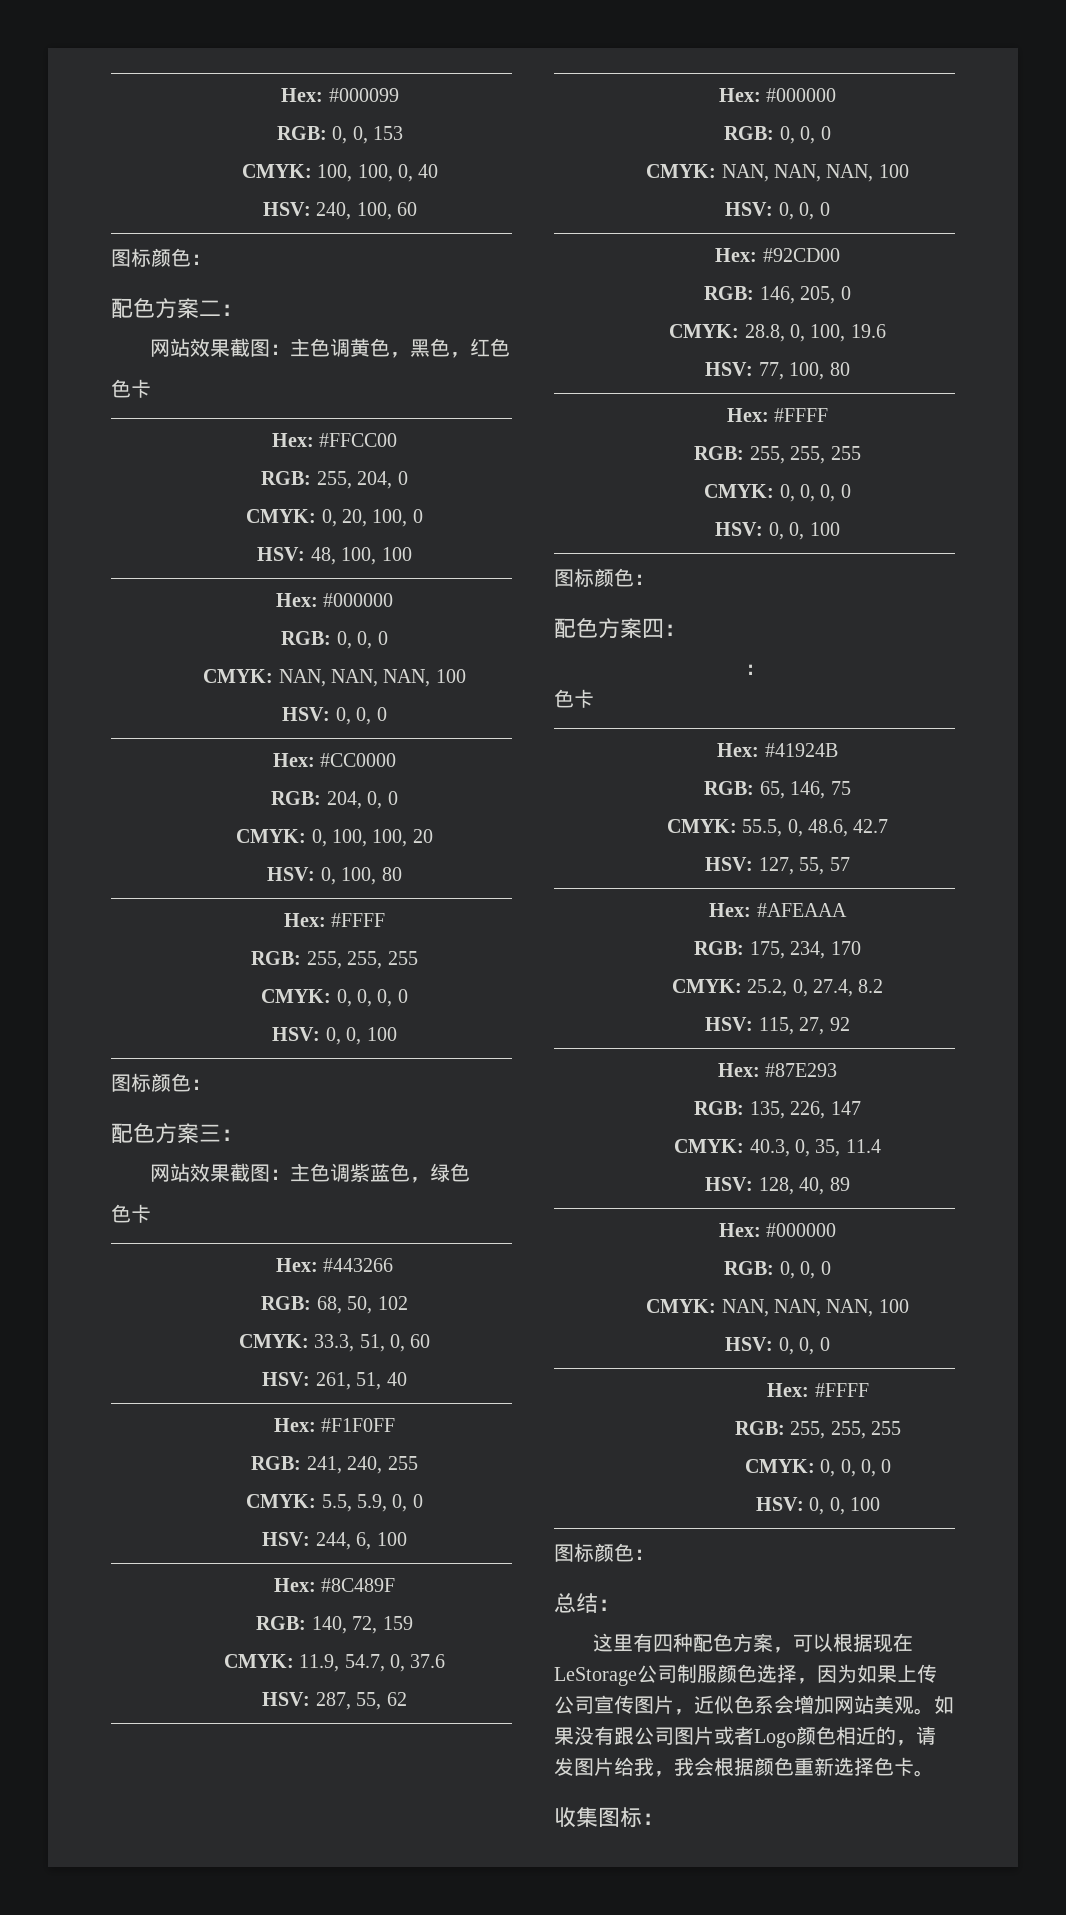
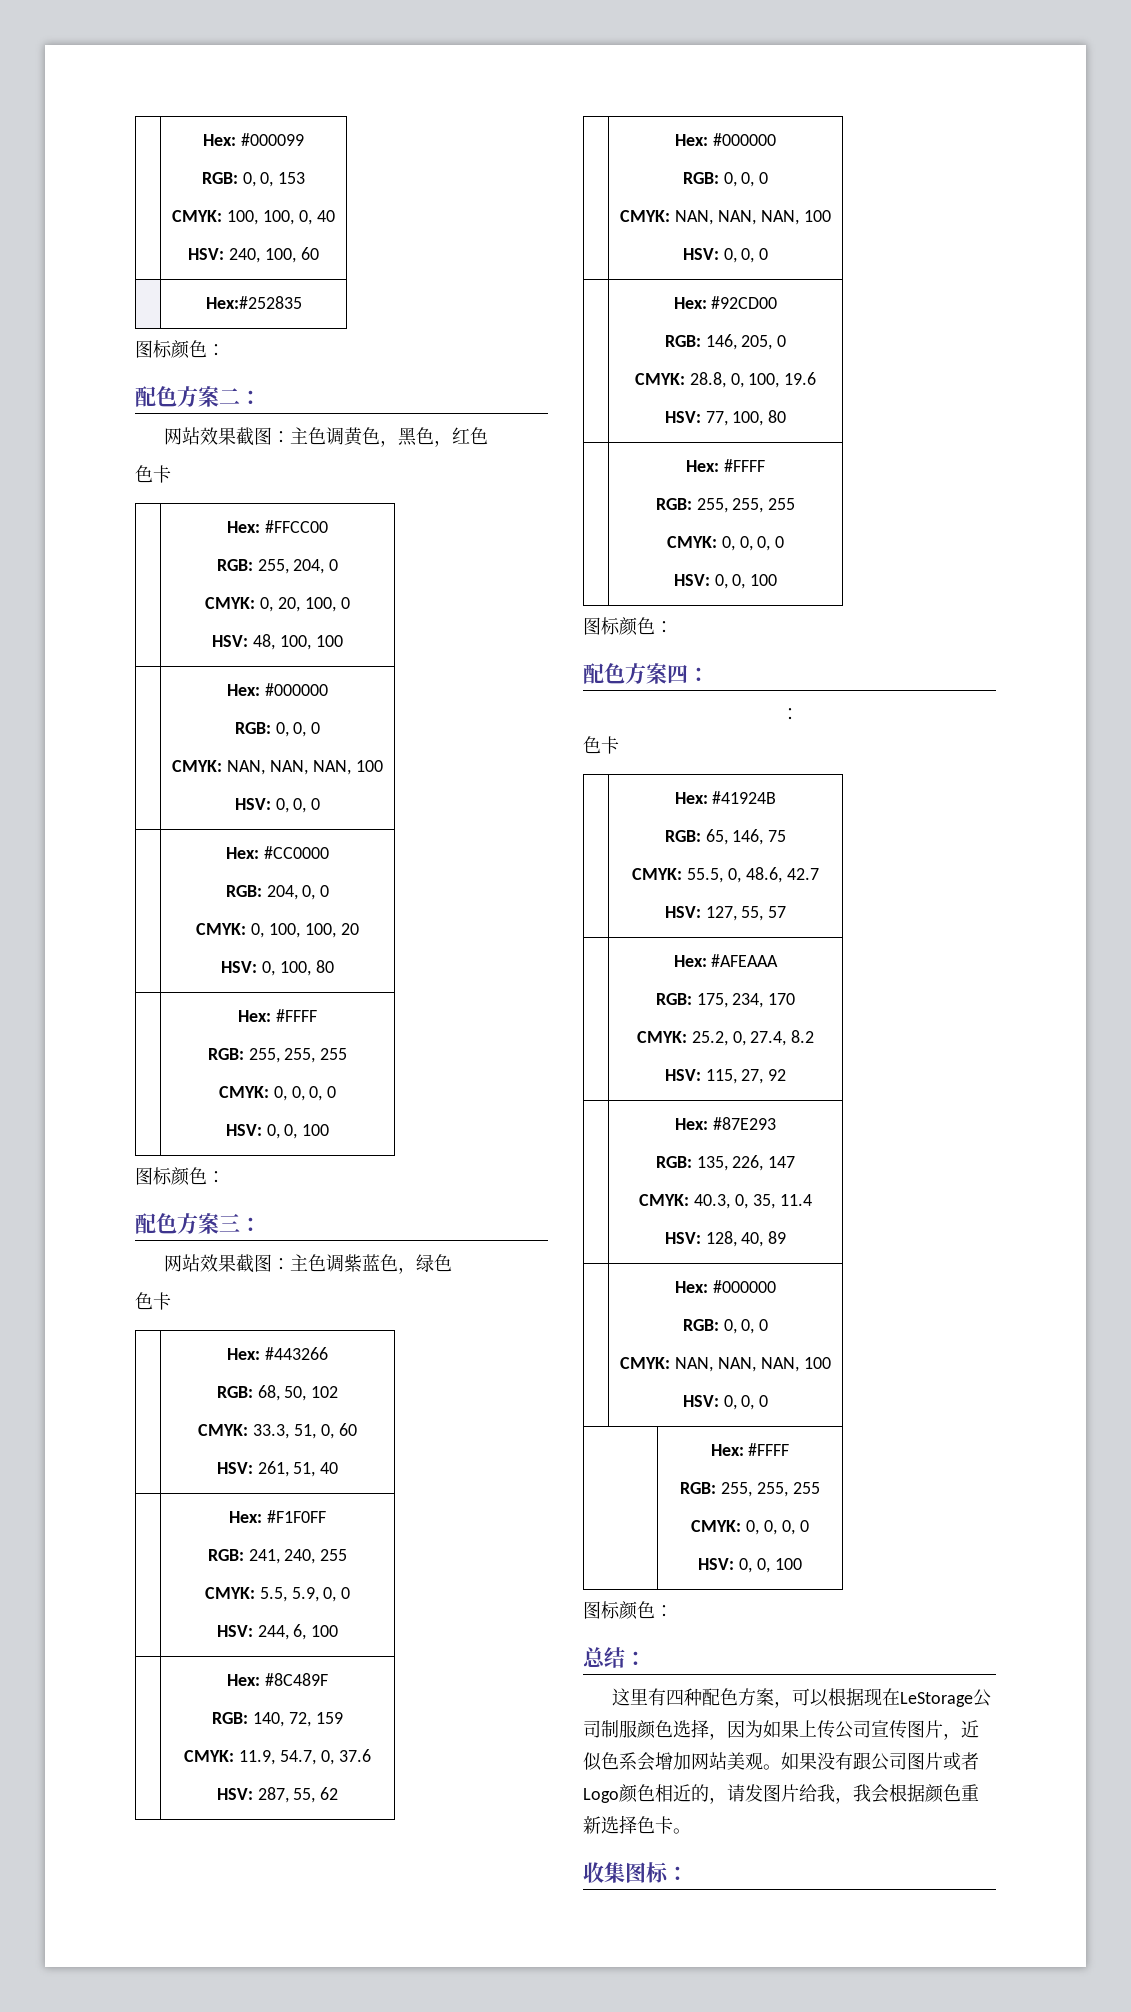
+ | Hex:#252835

